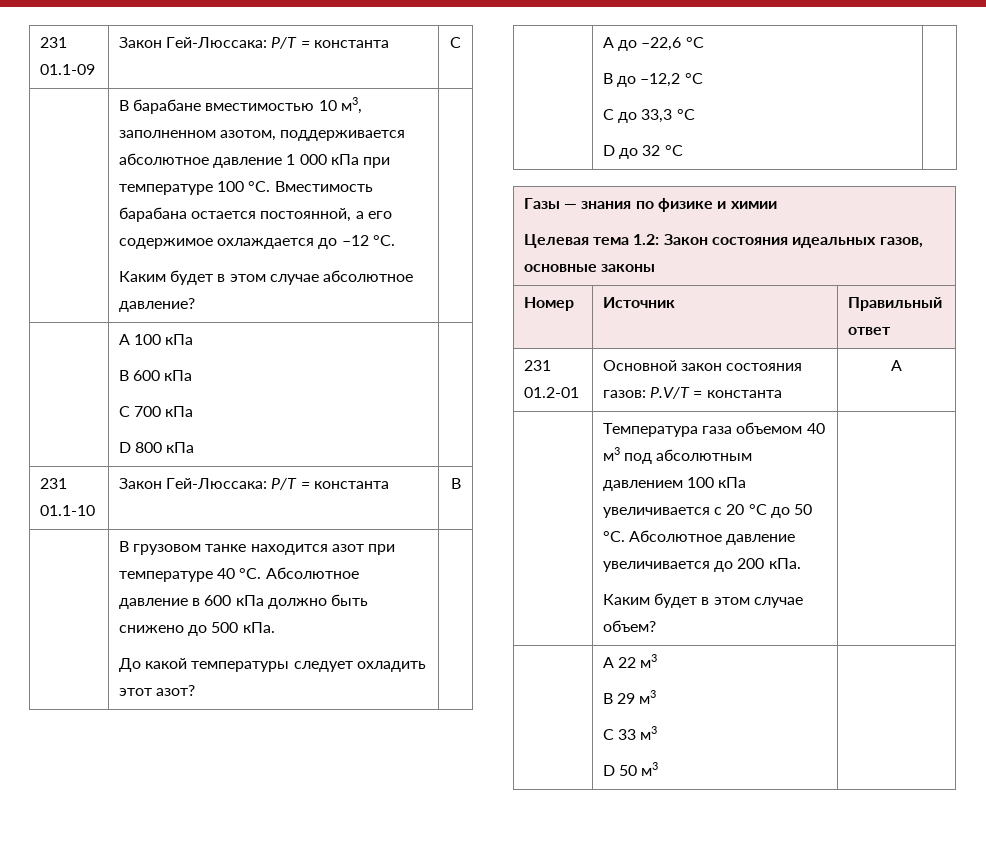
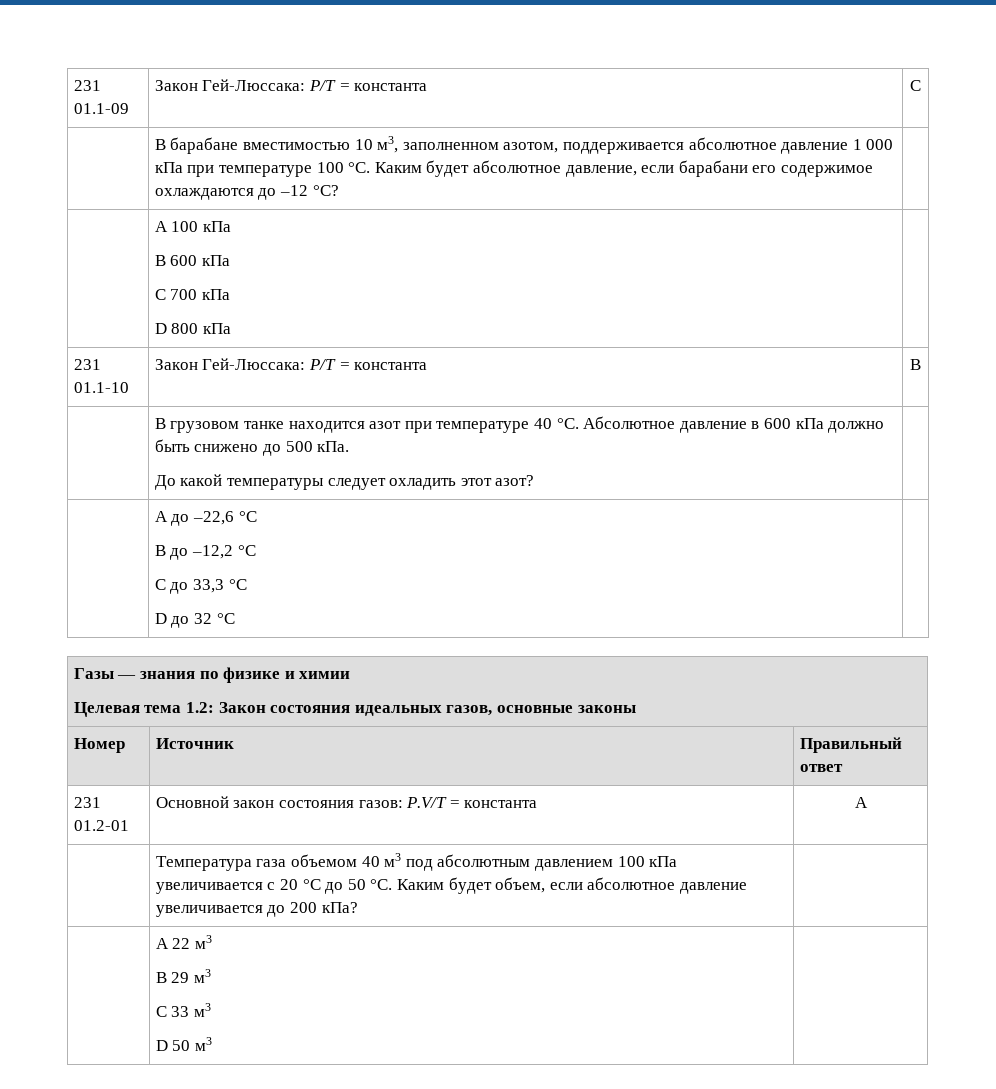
- | В барабане вместимостью 10 м3, заполненном азотом, поддерживается абсолютное давление 1 000 кПа при температуре 100 °С. Вместимость барабана остается постоянной, а его содержимое охлаждается до –12 °С.
- Каким будет в этом случае абсолютное давление? |
+ | В барабане вместимостью 10 м3, заполненном азотом, поддерживается абсолютное давление 1 000 кПа при температуре 100 °С. Каким будет абсолютное давление, если барабани его содержимое охлаждаются до –12 °С? |
- | Температура газа объемом 40 м3 под абсолютным давлением 100 кПа увеличивается с 20 °C до 50 °C. Абсолютное давление увеличивается до 200 кПа.
- Каким будет в этом случае объем? |
+ | Температура газа объемом 40 м3 под абсолютным давлением 100 кПа увеличивается с 20 °C до 50 °C. Каким будет объем, если абсолютное давление увеличивается до 200 кПа? |

